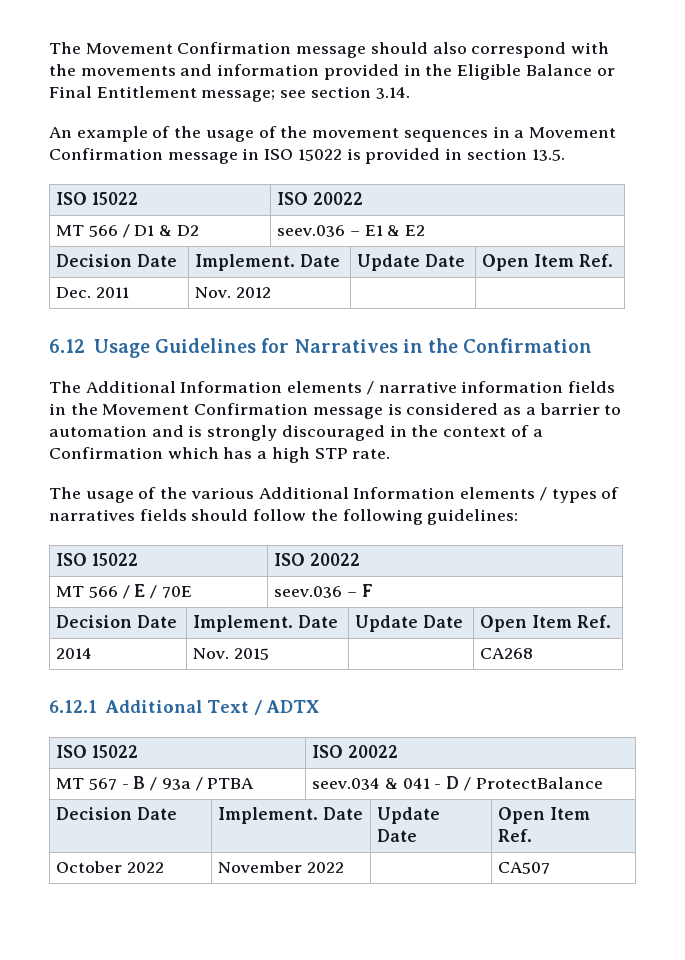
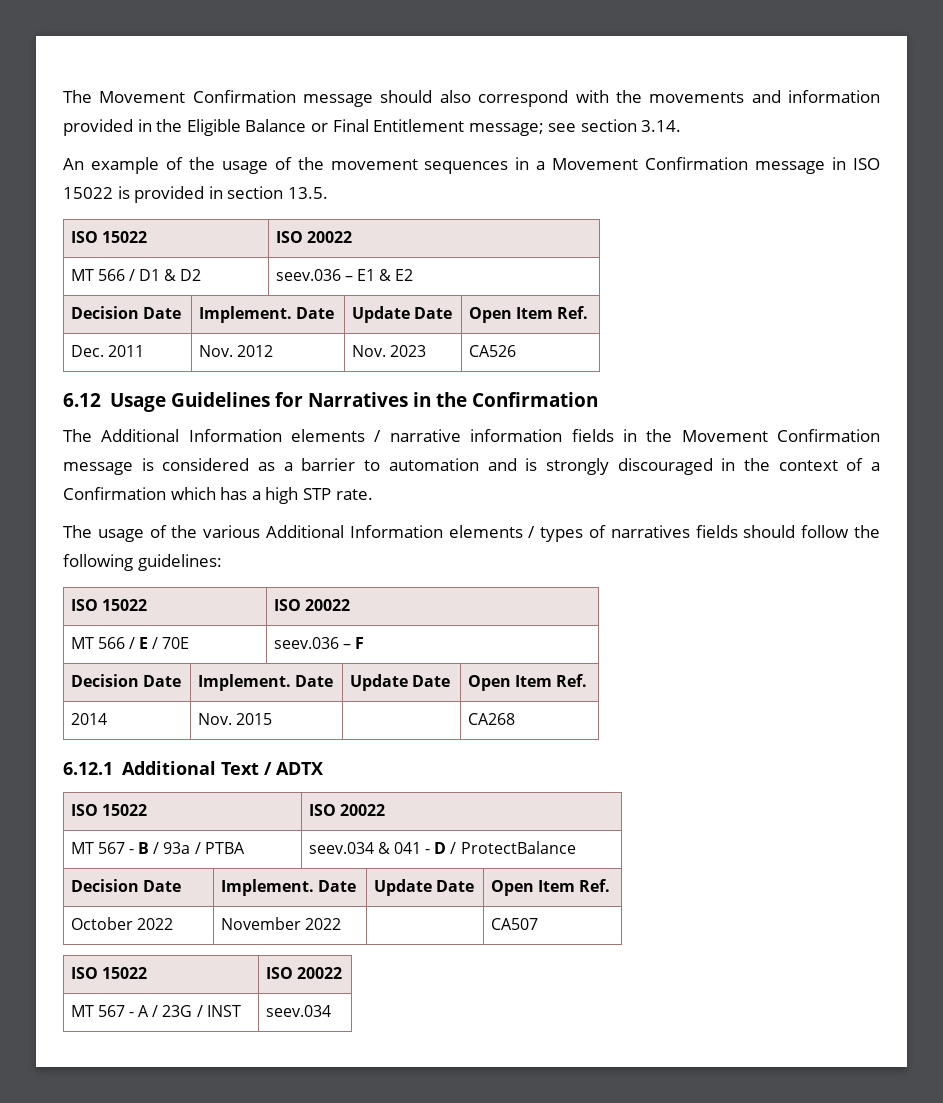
- Dec. 2011 | Nov. 2012 | |
+ Dec. 2011 | Nov. 2012 | Nov. 2023 | CA526
  October 2022 | November 2022 | | CA507
+ ISO 15022 | ISO 20022
+ MT 567 - A / 23G / INST | seev.034

